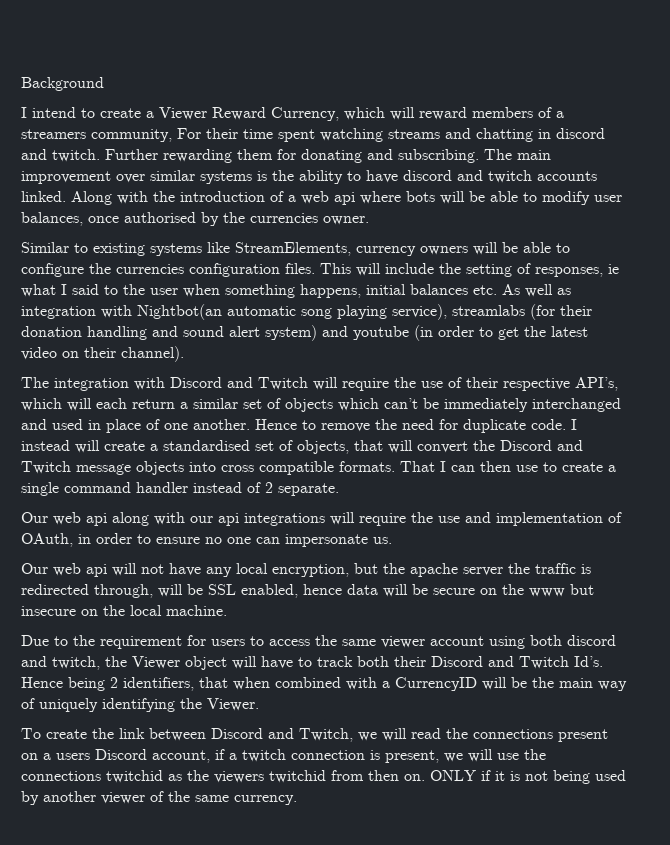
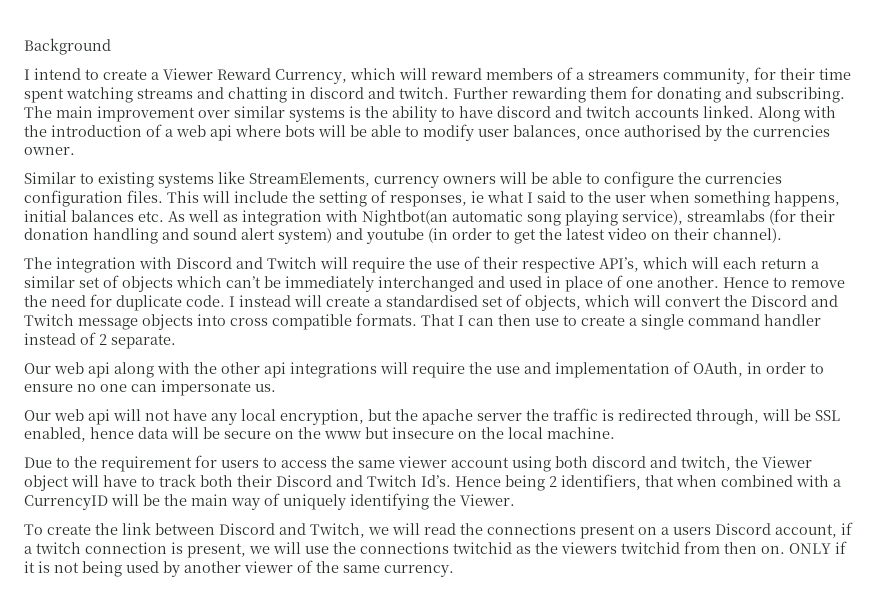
- I intend to create a Viewer Reward Currency, which will reward members of a streamers community, For their time spent watching streams and chatting in discord and twitch.
+ I intend to create a Viewer Reward Currency, which will reward members of a streamers community, for their time spent watching streams and chatting in discord and twitch.
- I instead will create a standardised set of objects, that will convert the Discord and Twitch message objects into cross compatible formats.
+ I instead will create a standardised set of objects, which will convert the Discord and Twitch message objects into cross compatible formats.
- Our web api along with our api integrations will require the use and implementation of OAuth, in order to ensure no one can impersonate us.
+ Our web api along with the other api integrations will require the use and implementation of OAuth, in order to ensure no one can impersonate us.

